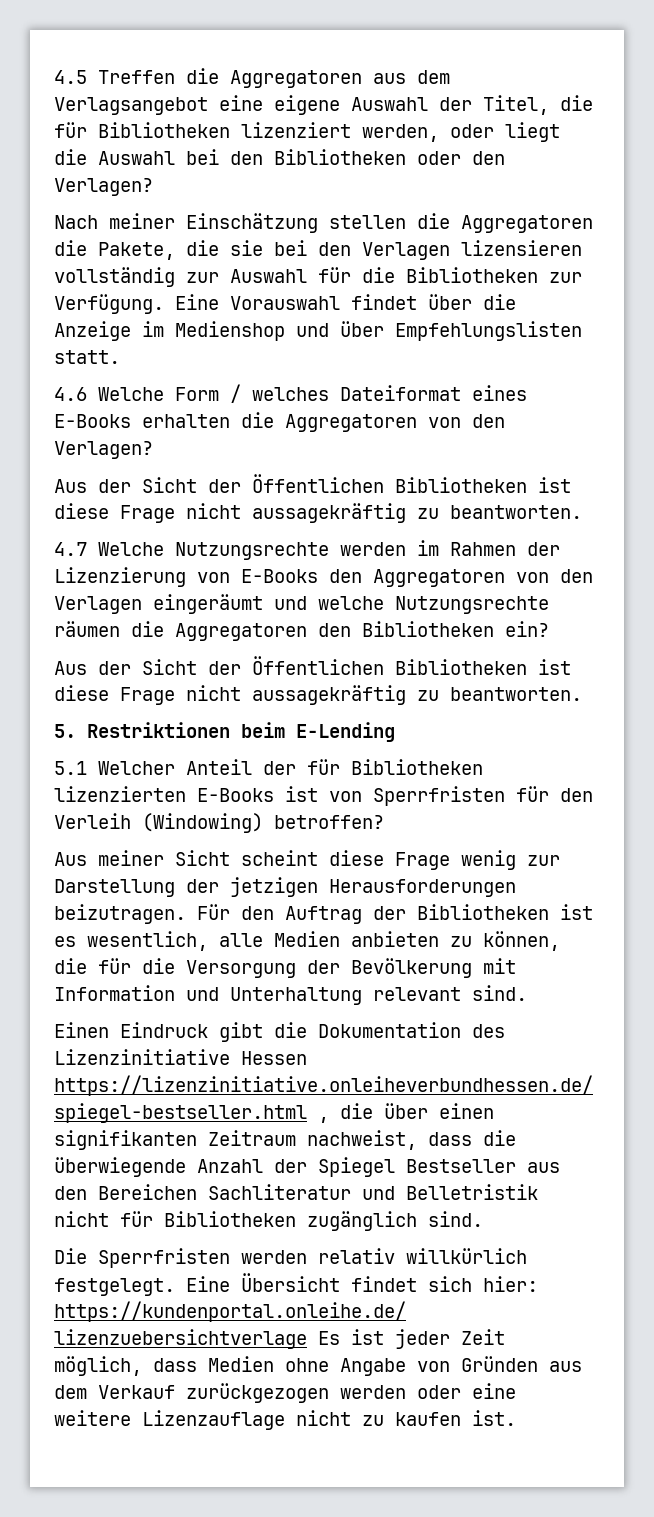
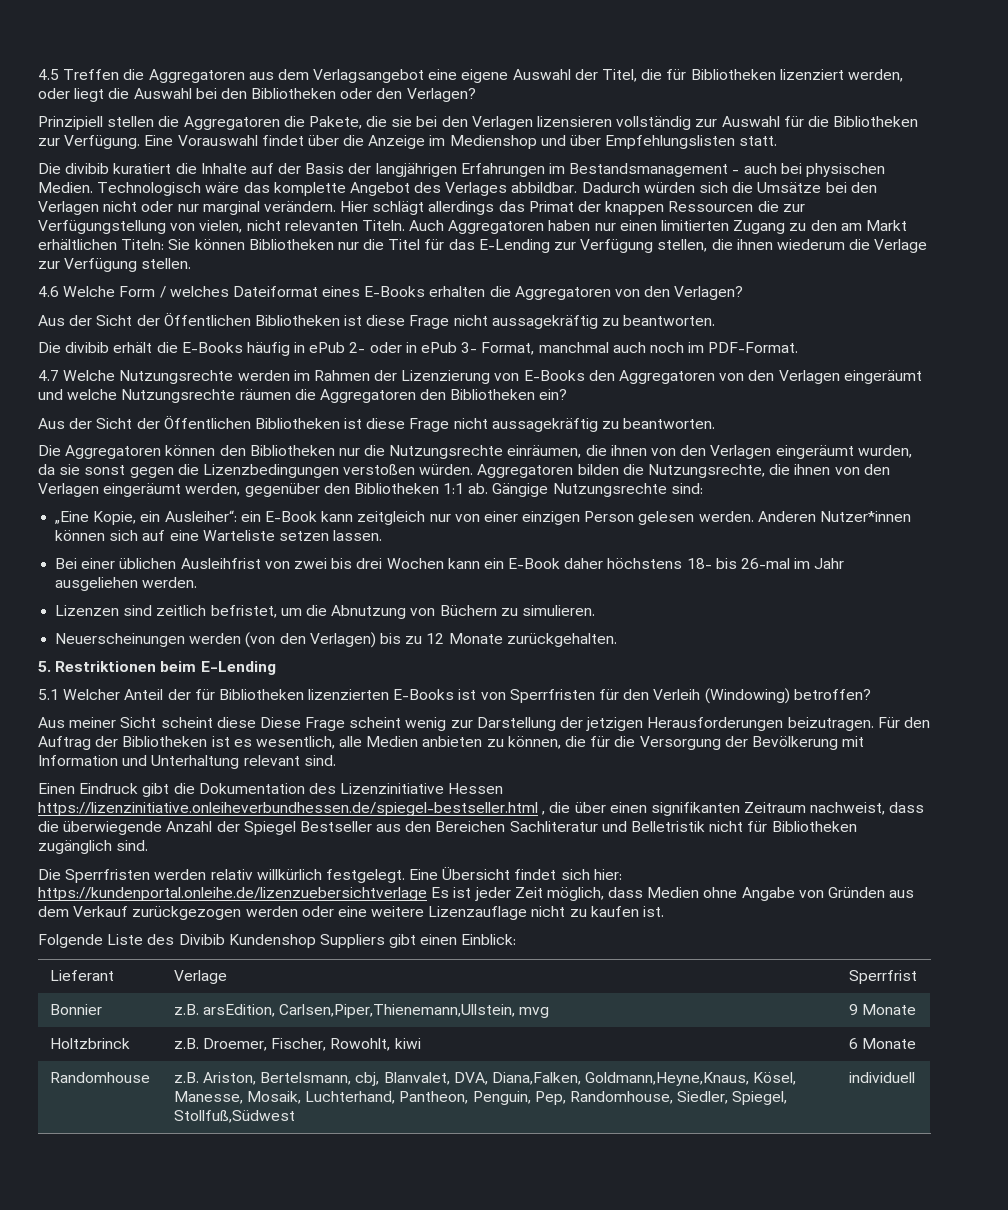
- Nach meiner Einschätzung stellen die Aggregatoren die Pakete, die sie bei den Verlagen lizensieren vollständig zur Auswahl für die Bibliotheken zur Verfügung.
+ Prinzipiell stellen die Aggregatoren die Pakete, die sie bei den Verlagen lizensieren vollständig zur Auswahl für die Bibliotheken zur Verfügung.
+ Die divibib kuratiert die Inhalte auf der Basis der langjährigen Erfahrungen im Bestandsmanagement - auch bei physischen Medien. Technologisch wäre das komplette Angebot des Verlages abbildbar. Dadurch würden sich die Umsätze bei den Verlagen nicht oder nur marginal verändern. Hier schlägt allerdings das Primat der knappen Ressourcen die zur Verfügungstellung von vielen, nicht relevanten Titeln. Auch Aggregatoren haben nur einen limitierten Zugang zu den am Markt erhältlichen Titeln: Sie können Bibliotheken nur die Titel für das E-Lending zur Verfügung stellen, die ihnen wiederum die Verlage zur Verfügung stellen.
+ Die divibib erhält die E-Books häufig in ePub 2- oder in ePub 3- Format, manchmal auch noch im PDF-Format.
+ Die Aggregatoren können den Bibliotheken nur die Nutzungsrechte einräumen, die ihnen von den Verlagen eingeräumt wurden, da sie sonst gegen die Lizenzbedingungen verstoßen würden. Aggregatoren bilden die Nutzungsrechte, die ihnen von den Verlagen eingeräumt werden, gegenüber den Bibliotheken 1:1 ab. Gängige Nutzungsrechte sind:
+ „Eine Kopie, ein Ausleiher“: ein E-Book kann zeitgleich nur von einer einzigen Person gelesen werden. Anderen Nutzer*innen können sich auf eine Warteliste setzen lassen.
+ Bei einer üblichen Ausleihfrist von zwei bis drei Wochen kann ein E-Book daher höchstens 18- bis 26-mal im Jahr ausgeliehen werden.
+ Lizenzen sind zeitlich befristet, um die Abnutzung von Büchern zu simulieren.
+ Neuerscheinungen werden (von den Verlagen) bis zu 12 Monate zurückgehalten.
- Aus meiner Sicht scheint diese Frage wenig zur Darstellung der jetzigen Herausforderungen beizutragen.
+ Aus meiner Sicht scheint diese Diese Frage scheint wenig zur Darstellung der jetzigen Herausforderungen beizutragen.
+ Folgende Liste des Divibib Kundenshop Suppliers gibt einen Einblick:
+ Lieferant | Verlage | Sperrfrist
+ Bonnier | z.B. arsEdition, Carlsen,Piper,Thienemann,Ullstein, mvg | 9 Monate
+ Holtzbrinck | z.B. Droemer, Fischer, Rowohlt, kiwi | 6 Monate
+ Randomhouse | z.B. Ariston, Bertelsmann, cbj, Blanvalet, DVA, Diana,Falken, Goldmann,Heyne,Knaus, Kösel, Manesse, Mosaik, Luchterhand, Pantheon, Penguin, Pep, Randomhouse, Siedler, Spiegel, Stollfuß,Südwest | individuell

